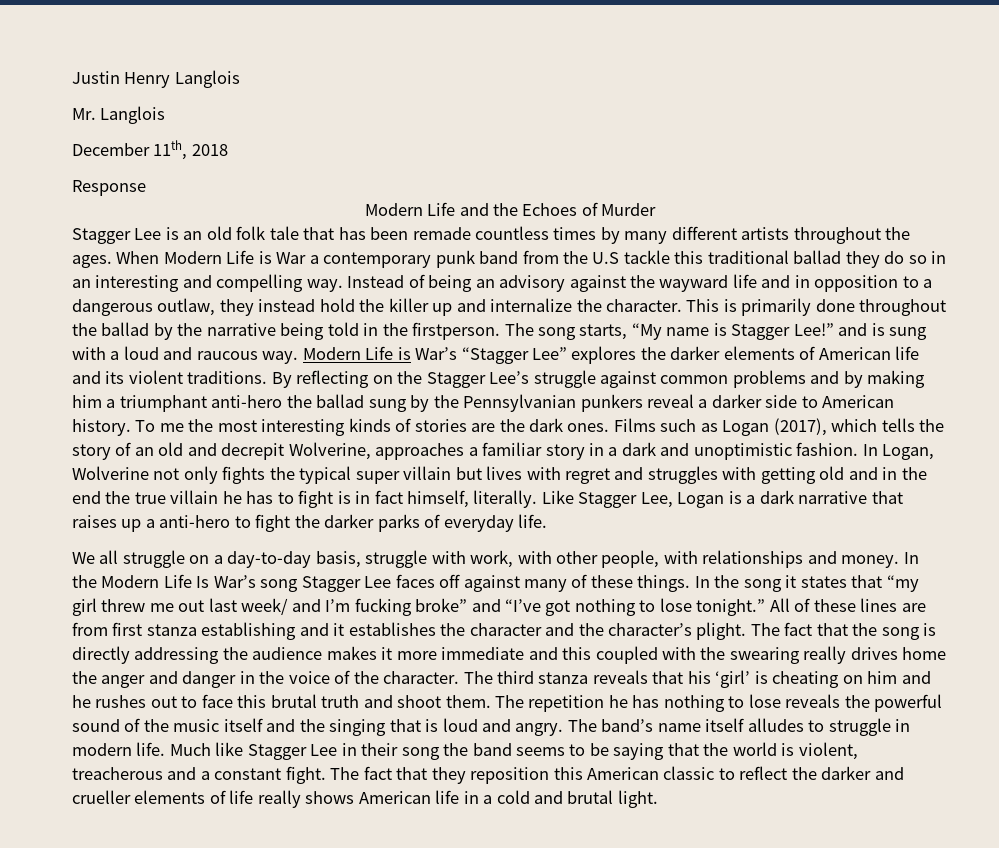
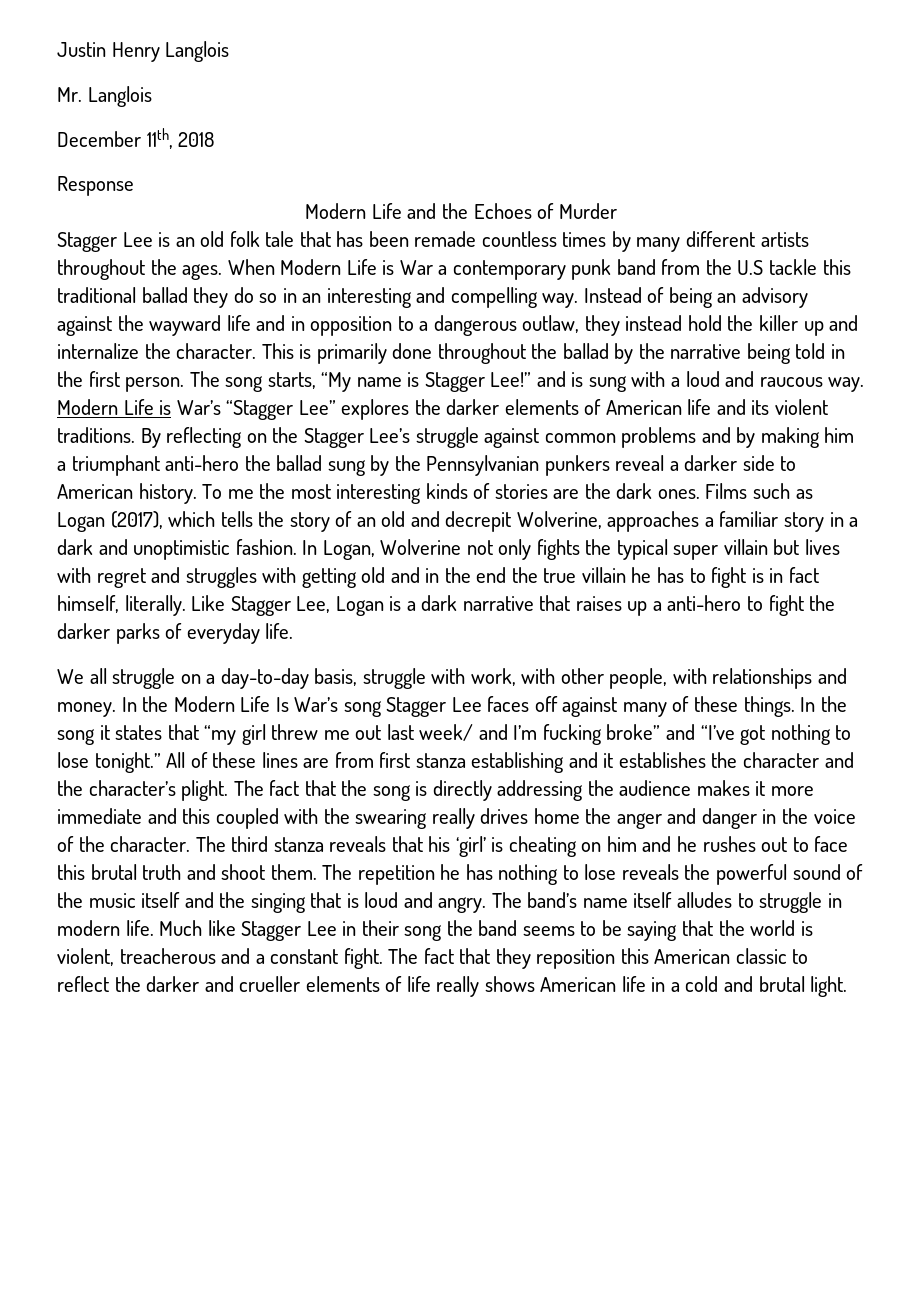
- This is primarily done throughout the ballad by the narrative being told in the firstperson.
+ This is primarily done throughout the ballad by the narrative being told in the first person.

